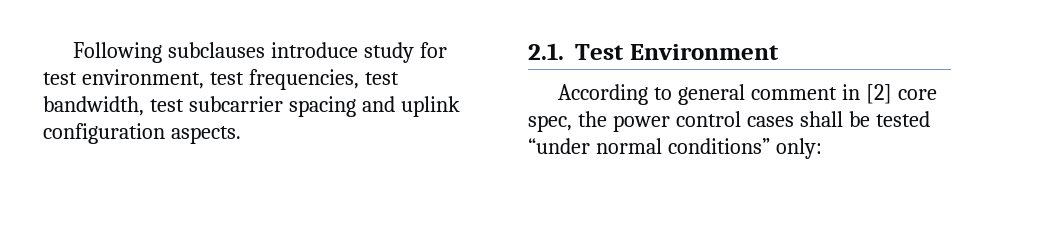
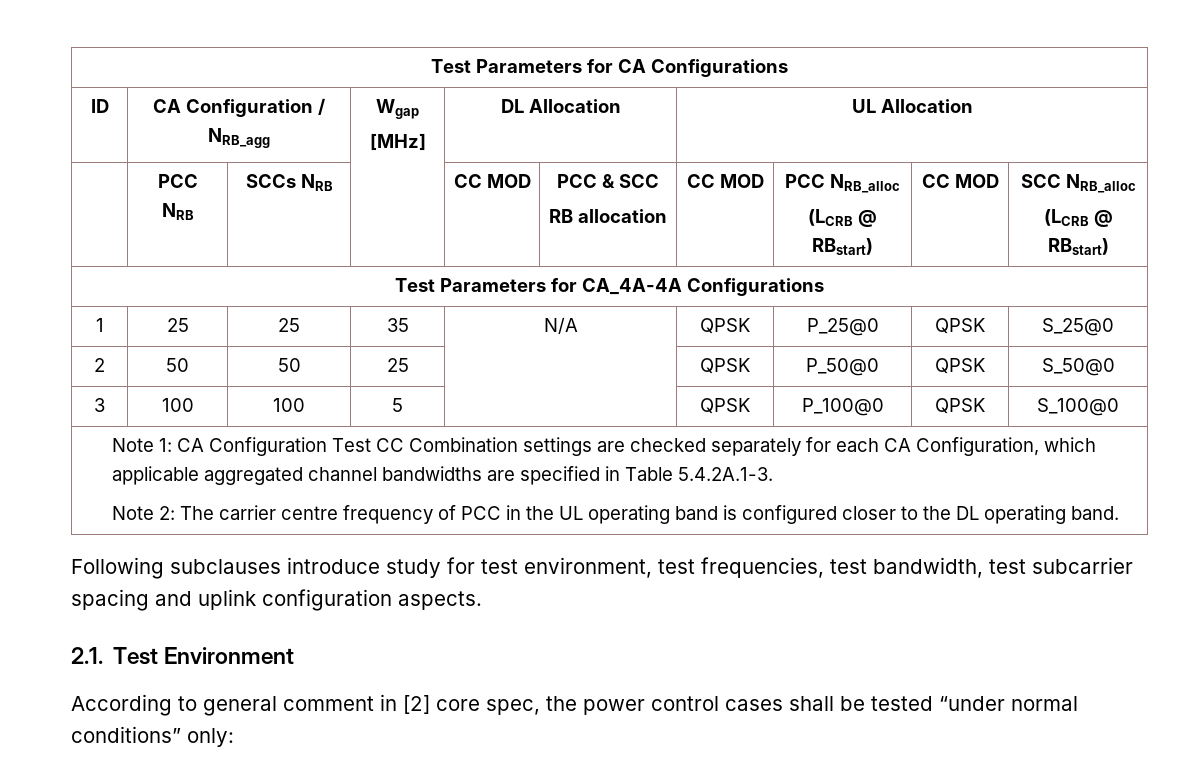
+ Test Parameters for CA Configurations
+ ID | CA Configuration / NRB_agg | Wgap
+ [MHz] | DL Allocation | UL Allocation
+ | PCC
+ NRB | SCCs NRB | | CC MOD | PCC & SCC
+ RB allocation | CC MOD | PCC NRB_alloc
+ (LCRB @ RBstart) | CC MOD | SCC NRB_alloc
+ (LCRB @ RBstart)
+ Test Parameters for CA_4A-4A Configurations
+ 1 | 25 | 25 | 35 | N/A | QPSK | P_25@0 | QPSK | S_25@0
+ 2 | 50 | 50 | 25 | | QPSK | P_50@0 | QPSK | S_50@0
+ 3 | 100 | 100 | 5 | | QPSK | P_100@0 | QPSK | S_100@0
+ Note 1: CA Configuration Test CC Combination settings are checked separately for each CA Configuration, which applicable aggregated channel bandwidths are specified in Table 5.4.2A.1-3.
+ Note 2: The carrier centre frequency of PCC in the UL operating band is configured closer to the DL operating band.

